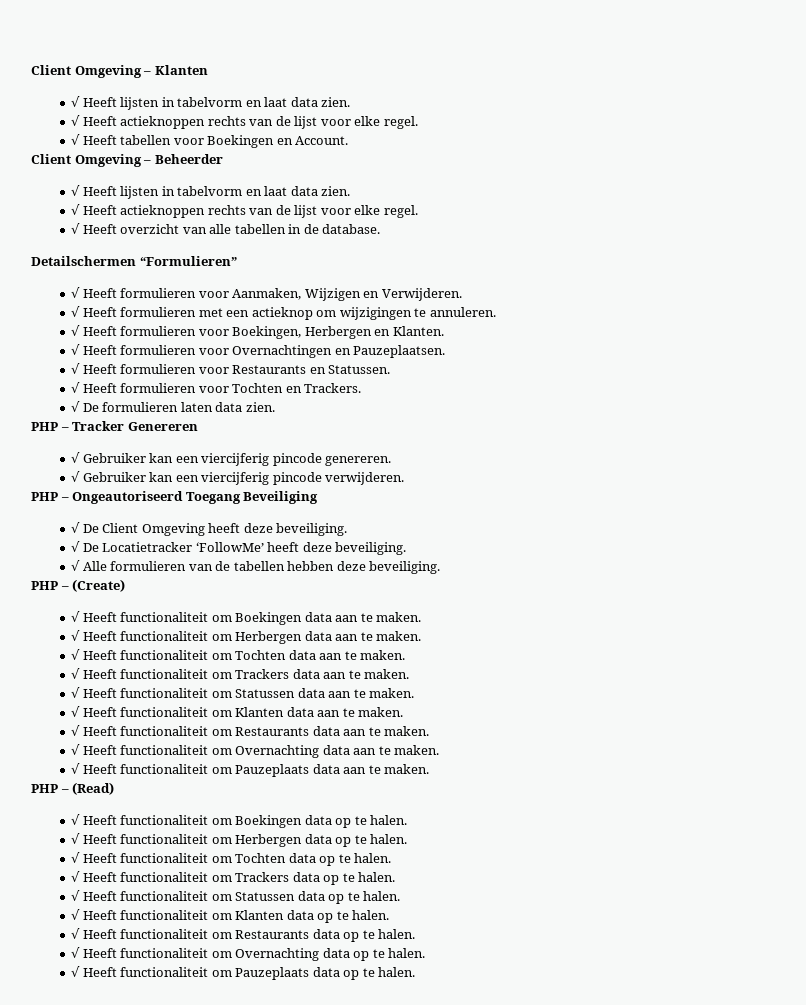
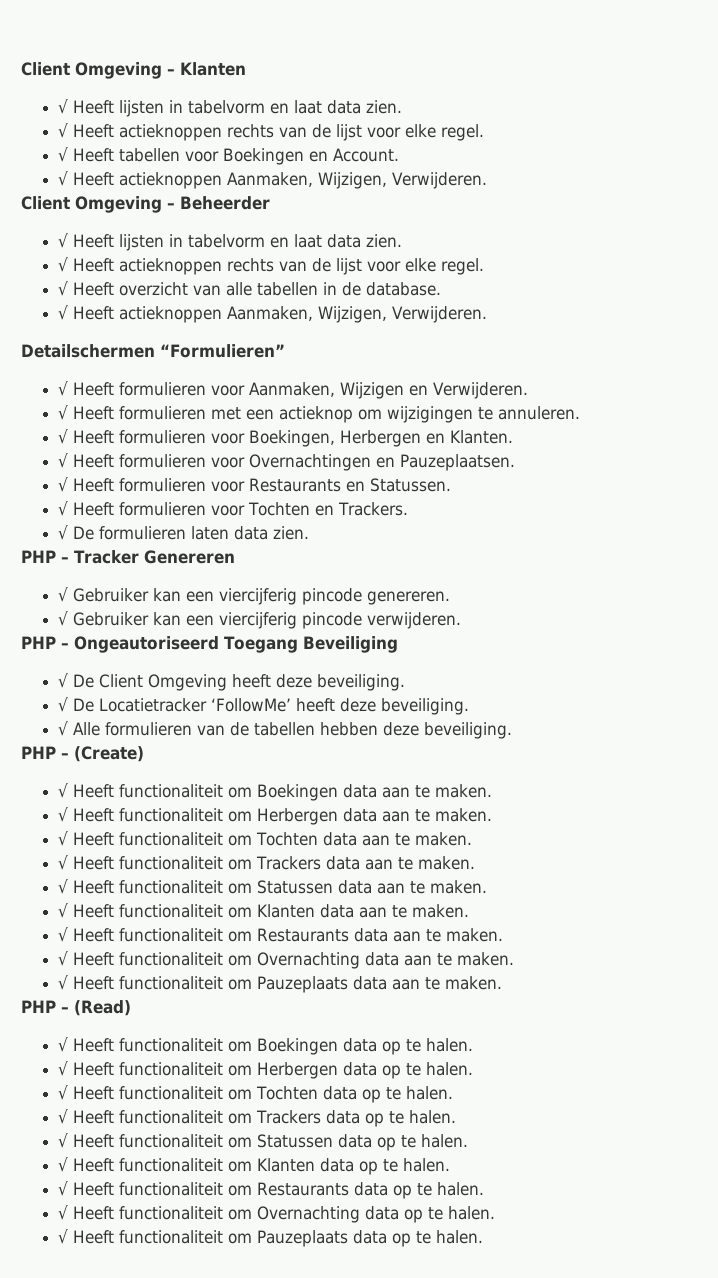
  √ Heeft tabellen voor Boekingen en Account.
+ √ Heeft actieknoppen Aanmaken, Wijzigen, Verwijderen.
  √ Heeft overzicht van alle tabellen in de database.
+ √ Heeft actieknoppen Aanmaken, Wijzigen, Verwijderen.

